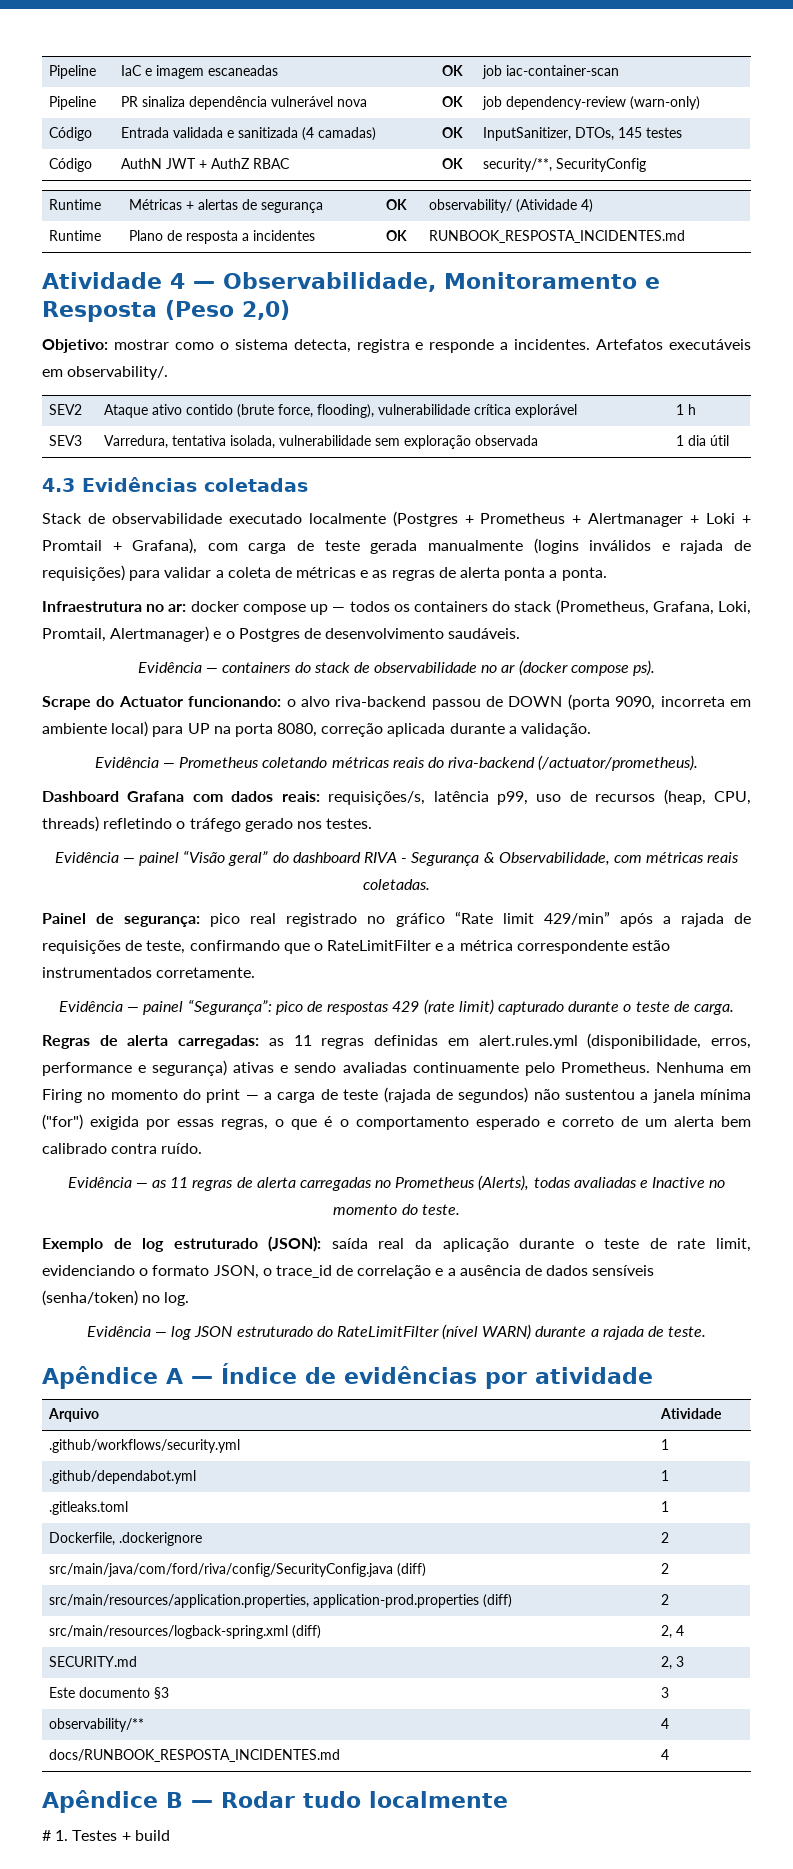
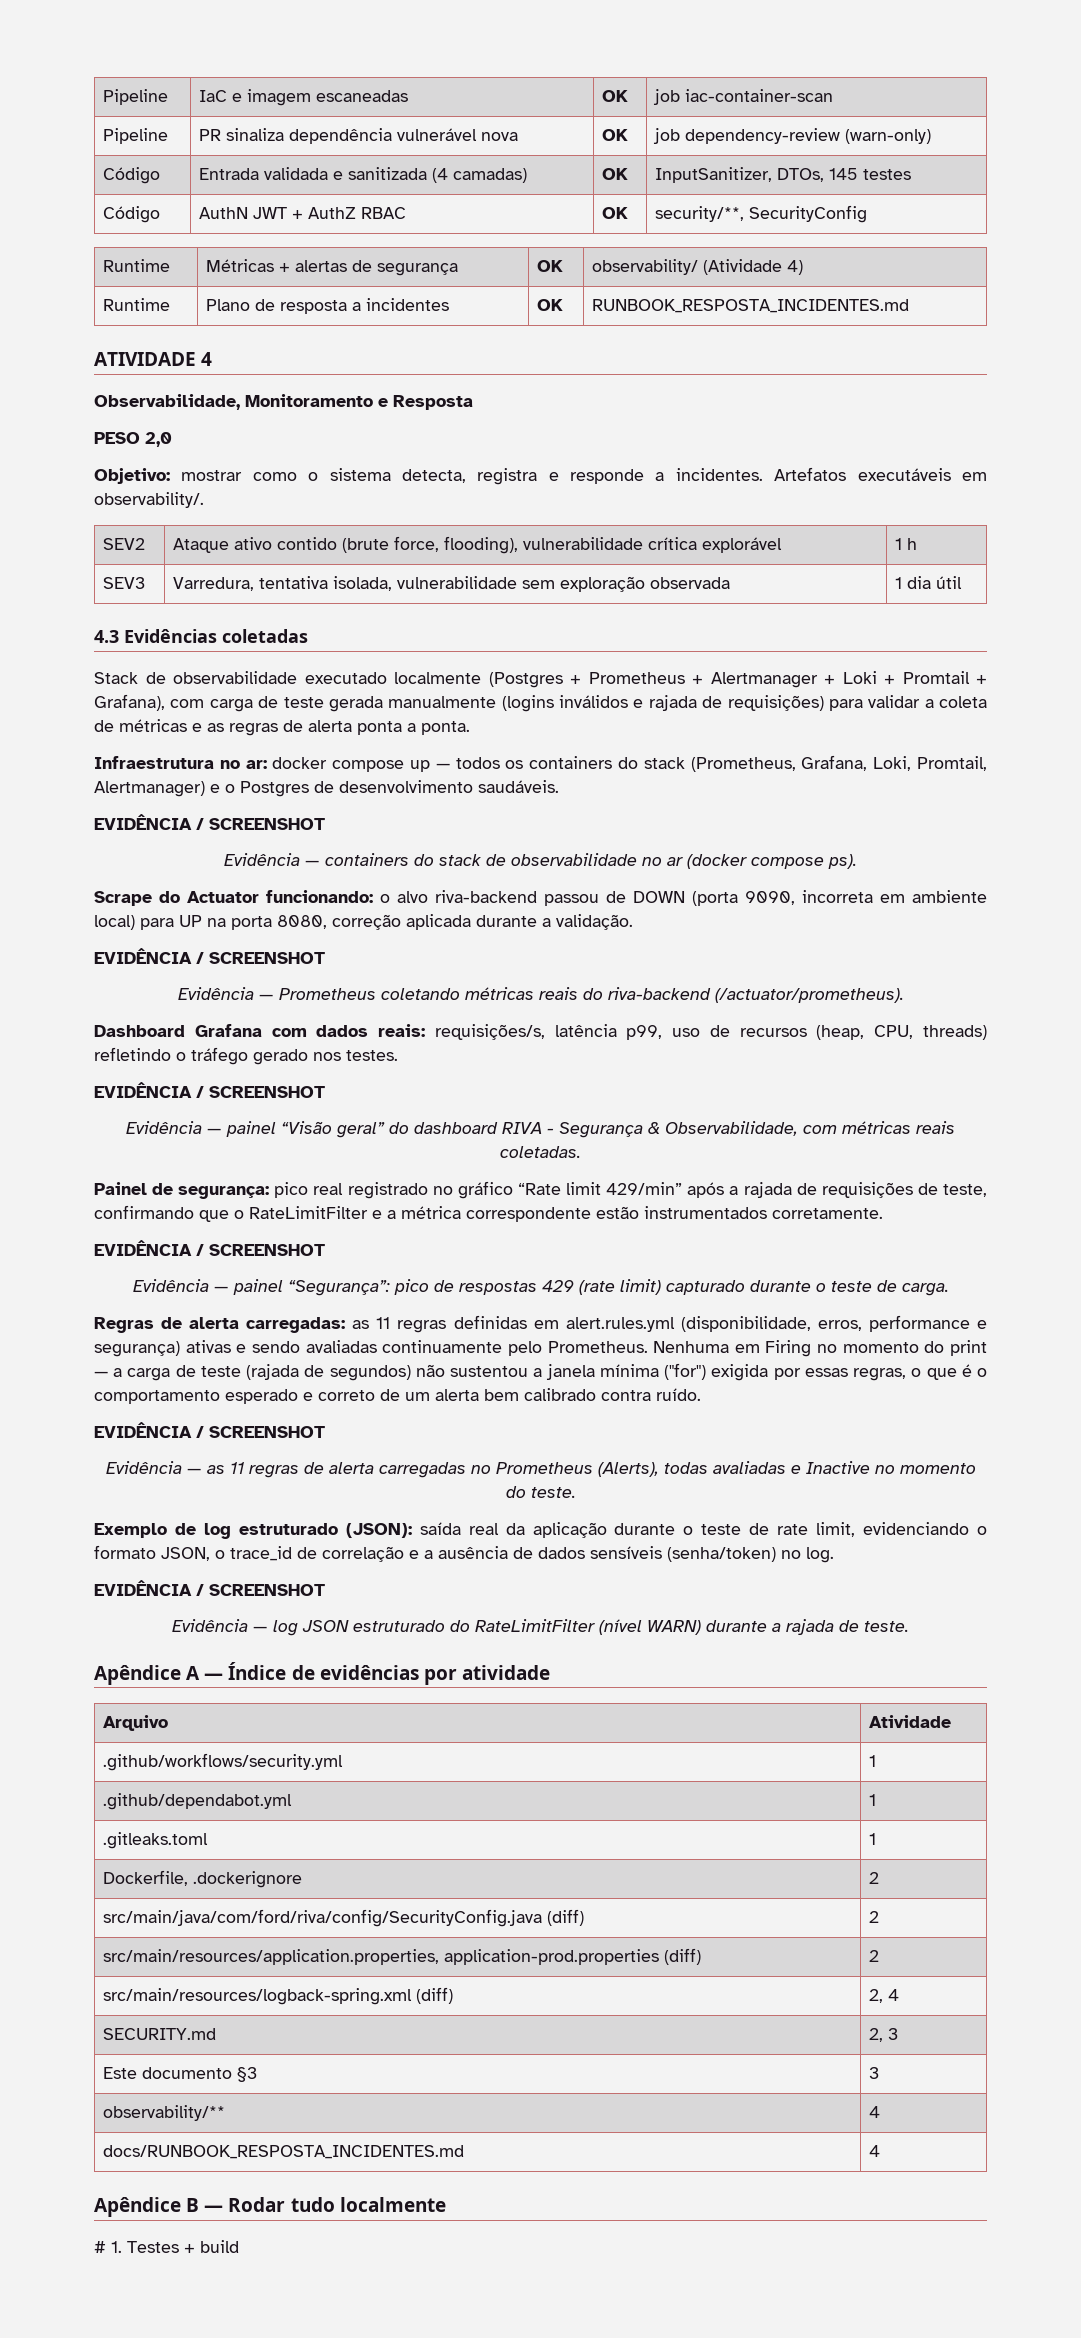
- Atividade 4 — Observabilidade, Monitoramento e Resposta (Peso 2,0)
+ ATIVIDADE 4
+ Observabilidade, Monitoramento e Resposta
+ PESO 2,0
  Infraestrutura no ar: docker compose up — todos os containers do stack (Prometheus, Grafana, Loki, Promtail, Alertmanager) e o Postgres de desenvolvimento saudáveis.
+ EVIDÊNCIA / SCREENSHOT
  Scrape do Actuator funcionando: o alvo riva-backend passou de DOWN (porta 9090, incorreta em ambiente local) para UP na porta 8080, correção aplicada durante a validação.
+ EVIDÊNCIA / SCREENSHOT
  Dashboard Grafana com dados reais: requisições/s, latência p99, uso de recursos (heap, CPU, threads) refletindo o tráfego gerado nos testes.
+ EVIDÊNCIA / SCREENSHOT
  Painel de segurança: pico real registrado no gráfico “Rate limit 429/min” após a rajada de requisições de teste, confirmando que o RateLimitFilter e a métrica correspondente estão instrumentados corretamente.
+ EVIDÊNCIA / SCREENSHOT
  Nenhuma em Firing no momento do print — a carga de teste (rajada de segundos) não sustentou a janela mínima ("for") exigida por essas regras, o que é o comportamento esperado e correto de um alerta bem calibrado contra ruído.
+ EVIDÊNCIA / SCREENSHOT
  Exemplo de log estruturado (JSON): saída real da aplicação durante o teste de rate limit, evidenciando o formato JSON, o trace_id de correlação e a ausência de dados sensíveis (senha/token) no log.
+ EVIDÊNCIA / SCREENSHOT

